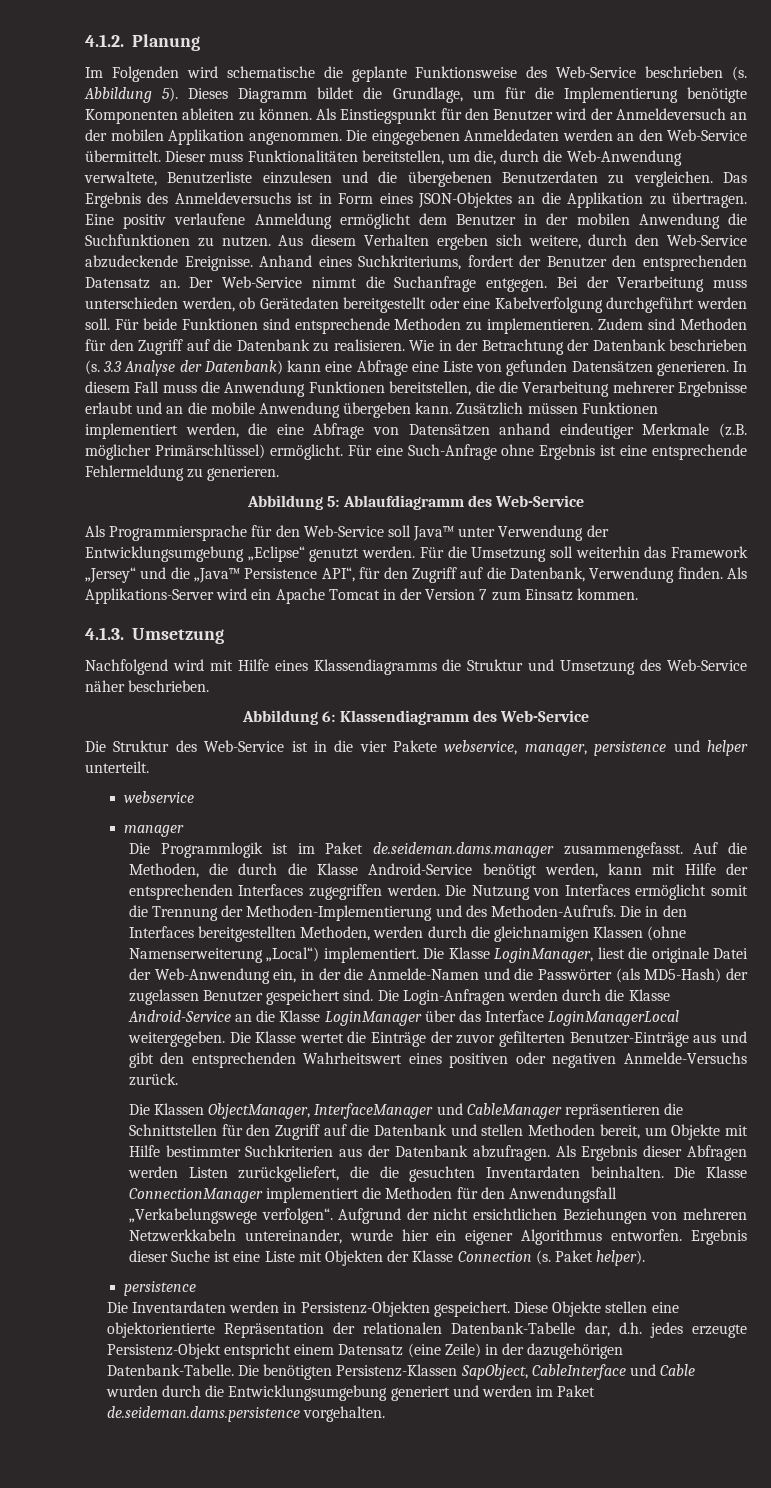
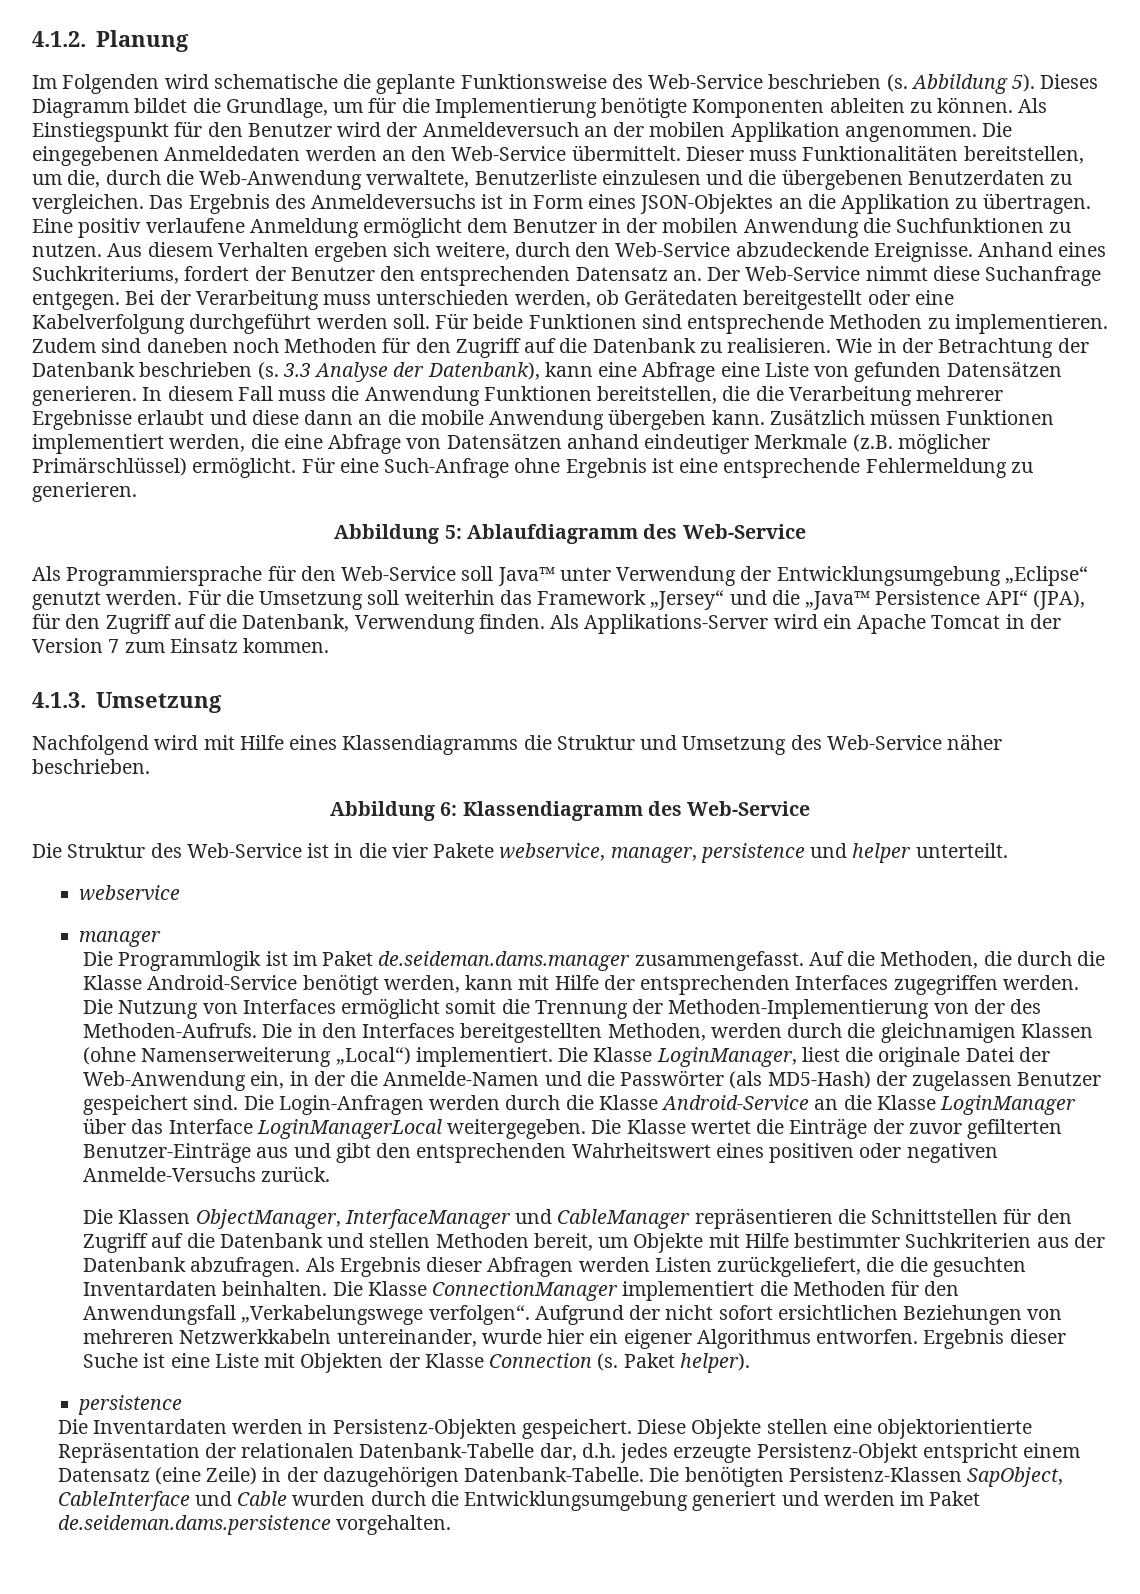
- Der Web-Service nimmt die Suchanfrage entgegen.
+ Der Web-Service nimmt diese Suchanfrage entgegen.
- Zudem sind Methoden für den Zugriff auf die Datenbank zu realisieren.
+ Zudem sind daneben noch Methoden für den Zugriff auf die Datenbank zu realisieren.
- 3.3 Analyse der Datenbank) kann eine Abfrage eine Liste von gefunden Datensätzen generieren.
+ 3.3 Analyse der Datenbank), kann eine Abfrage eine Liste von gefunden Datensätzen generieren.
- In diesem Fall muss die Anwendung Funktionen bereitstellen, die die Verarbeitung mehrerer Ergebnisse erlaubt und an die mobile Anwendung übergeben kann.
+ In diesem Fall muss die Anwendung Funktionen bereitstellen, die die Verarbeitung mehrerer Ergebnisse erlaubt und diese dann an die mobile Anwendung übergeben kann.
- Für die Umsetzung soll weiterhin das Framework „Jersey“ und die „Java™ Persistence API“, für den Zugriff auf die Datenbank, Verwendung finden.
+ Für die Umsetzung soll weiterhin das Framework „Jersey“ und die „Java™ Persistence API“ (JPA), für den Zugriff auf die Datenbank, Verwendung finden.
- Die Nutzung von Interfaces ermöglicht somit die Trennung der Methoden-Implementierung und des Methoden-Aufrufs.
+ Die Nutzung von Interfaces ermöglicht somit die Trennung der Methoden-Implementierung von der des Methoden-Aufrufs.
- Aufgrund der nicht ersichtlichen Beziehungen von mehreren Netzwerkkabeln untereinander, wurde hier ein eigener Algorithmus entworfen.
+ Aufgrund der nicht sofort ersichtlichen Beziehungen von mehreren Netzwerkkabeln untereinander, wurde hier ein eigener Algorithmus entworfen.

